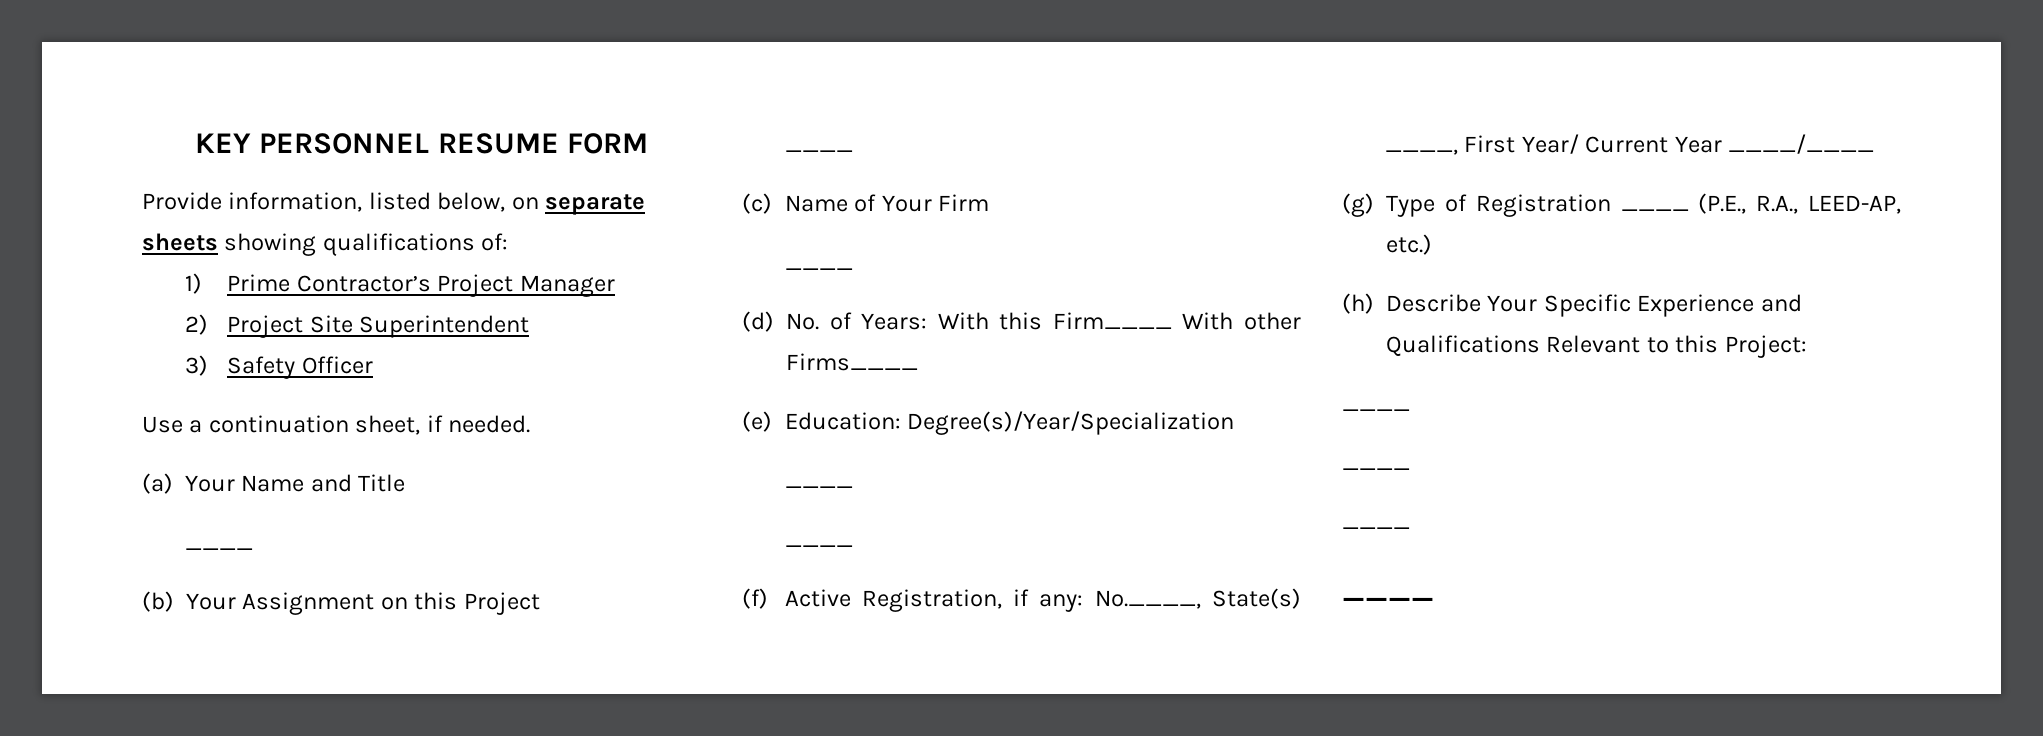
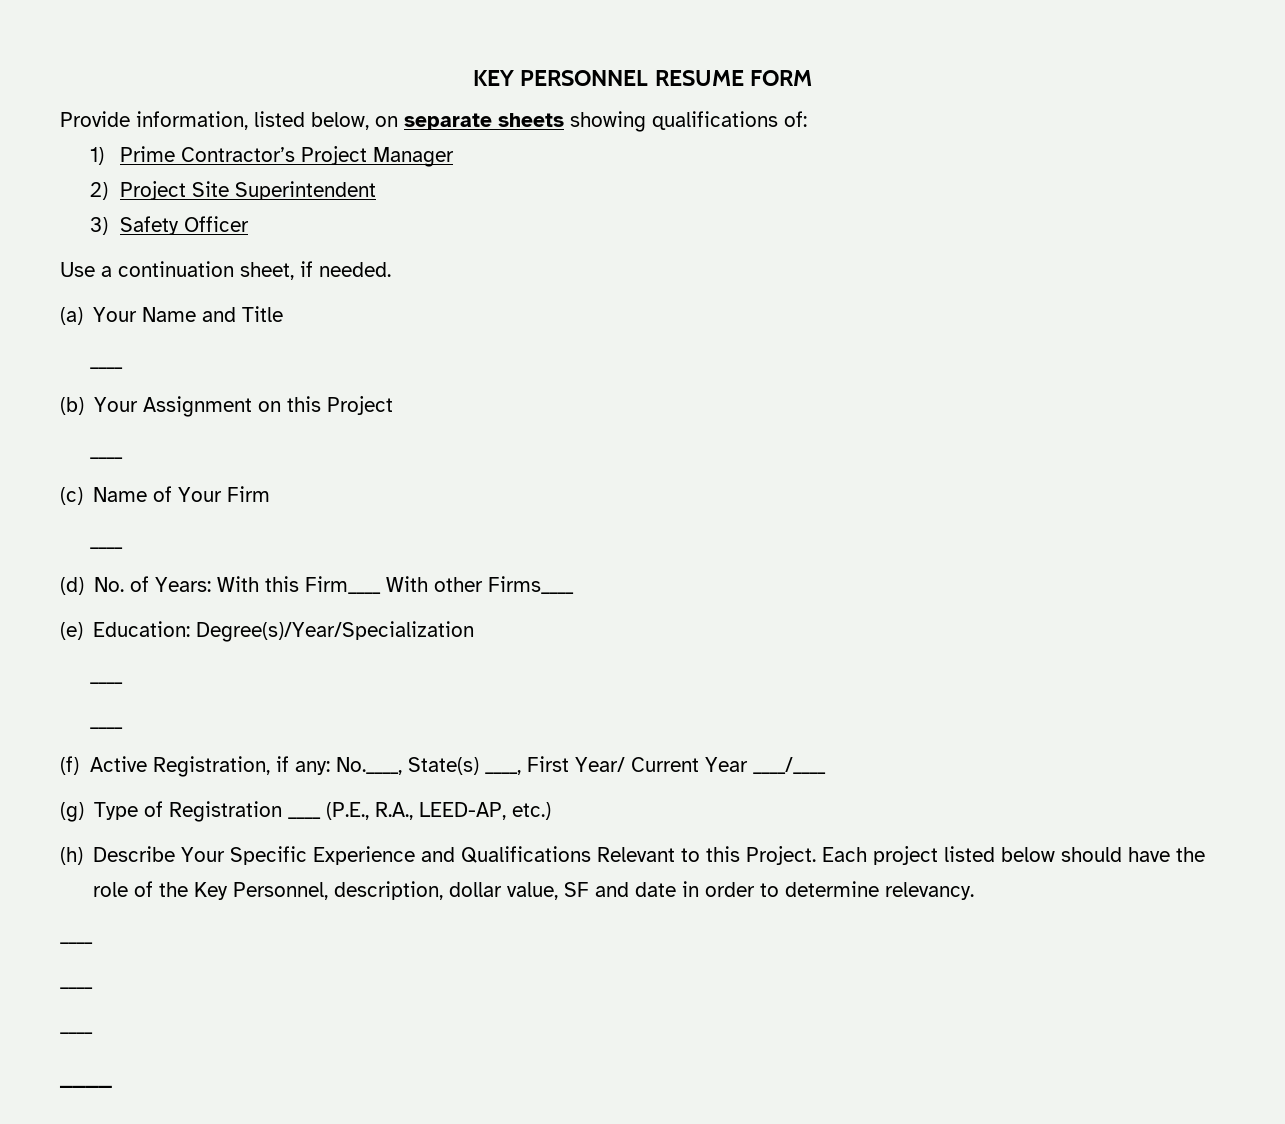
- (h) Describe Your Specific Experience and Qualifications Relevant to this Project:
+ (h) Describe Your Specific Experience and Qualifications Relevant to this Project. Each project listed below should have the role of the Key Personnel, description, dollar value, SF and date in order to determine relevancy.

